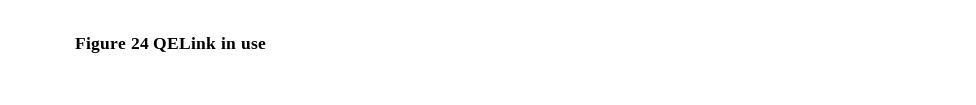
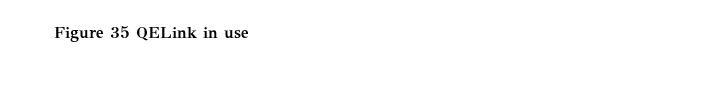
- Figure 24 QELink in use
+ Figure 35 QELink in use

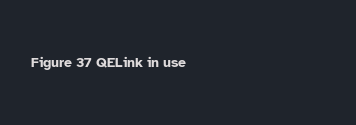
- Figure 35 QELink in use
+ Figure 37 QELink in use

